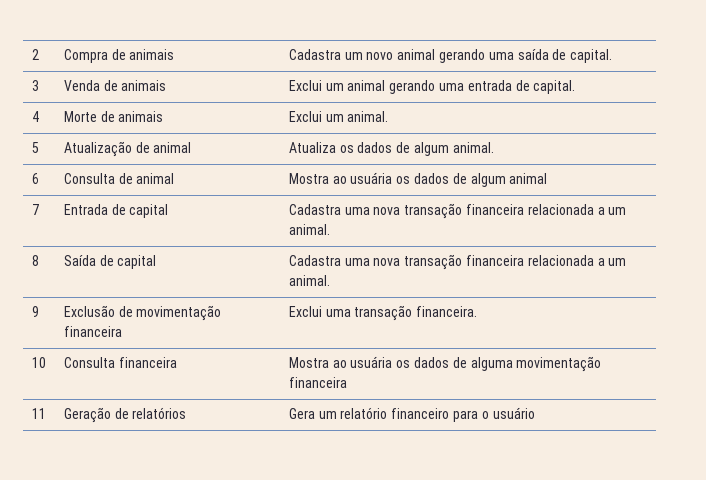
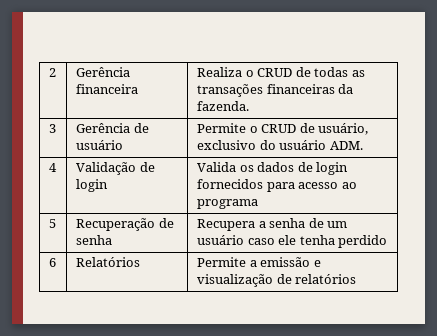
- 2 | Compra de animais | Cadastra um novo animal gerando uma saída de capital.
- 3 | Venda de animais | Exclui um animal gerando uma entrada de capital.
- 4 | Morte de animais | Exclui um animal.
- 5 | Atualização de animal | Atualiza os dados de algum animal.
- 6 | Consulta de animal | Mostra ao usuária os dados de algum animal
- 7 | Entrada de capital | Cadastra uma nova transação financeira relacionada a um animal.
- 8 | Saída de capital | Cadastra uma nova transação financeira relacionada a um animal.
- 9 | Exclusão de movimentação financeira | Exclui uma transação financeira.
- 10 | Consulta financeira | Mostra ao usuária os dados de alguma movimentação financeira
- 11 | Geração de relatórios | Gera um relatório financeiro para o usuário
+ 2 | Gerência financeira | Realiza o CRUD de todas as transações financeiras da fazenda.
+ 3 | Gerência de usuário | Permite o CRUD de usuário, exclusivo do usuário ADM.
+ 4 | Validação de login | Valida os dados de login fornecidos para acesso ao programa
+ 5 | Recuperação de senha | Recupera a senha de um usuário caso ele tenha perdido
+ 6 | Relatórios | Permite a emissão e visualização de relatórios

